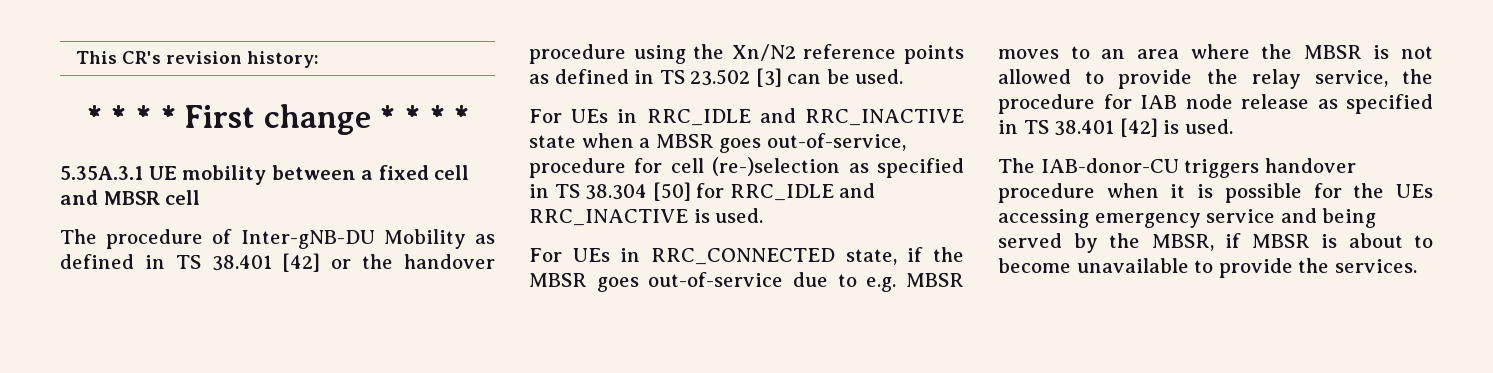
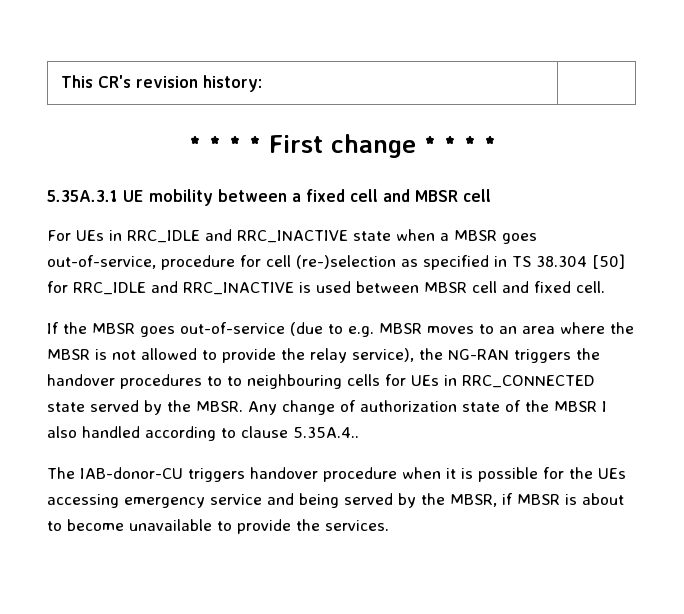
- The procedure of Inter-gNB-DU Mobility as defined in TS 38.401 [42] or the handover procedure using the Xn/N2 reference points as defined in TS 23.502 [3] can be used.
- For UEs in RRC_IDLE and RRC_INACTIVE state when a MBSR goes out-of-service, procedure for cell (re-)selection as specified in TS 38.304 [50] for RRC_IDLE and RRC_INACTIVE is used.
- For UEs in RRC_CONNECTED state, if the MBSR goes out-of-service due to e.g. MBSR moves to an area where the MBSR is not allowed to provide the relay service, the procedure for IAB node release as specified in TS 38.401 [42] is used.
+ For UEs in RRC_IDLE and RRC_INACTIVE state when a MBSR goes out-of-service, procedure for cell (re-)selection as specified in TS 38.304 [50] for RRC_IDLE and RRC_INACTIVE is used between MBSR cell and fixed cell.
+ If the MBSR goes out-of-service (due to e.g. MBSR moves to an area where the MBSR is not allowed to provide the relay service), the NG-RAN triggers the handover procedures to to neighbouring cells for UEs in RRC_CONNECTED state served by the MBSR. Any change of authorization state of the MBSR I also handled according to clause 5.35A.4..

